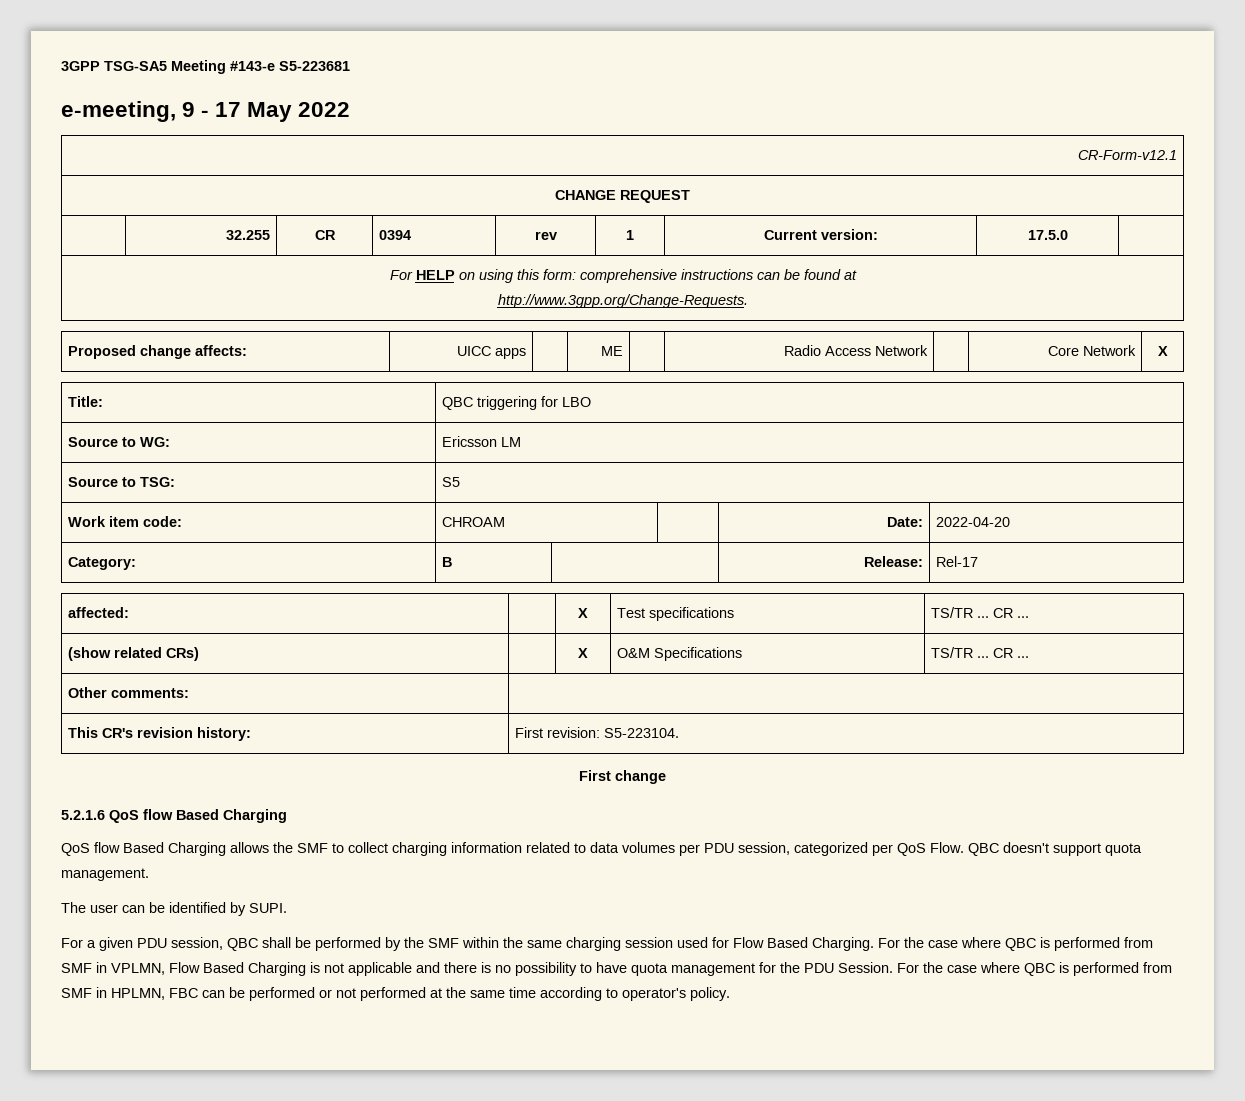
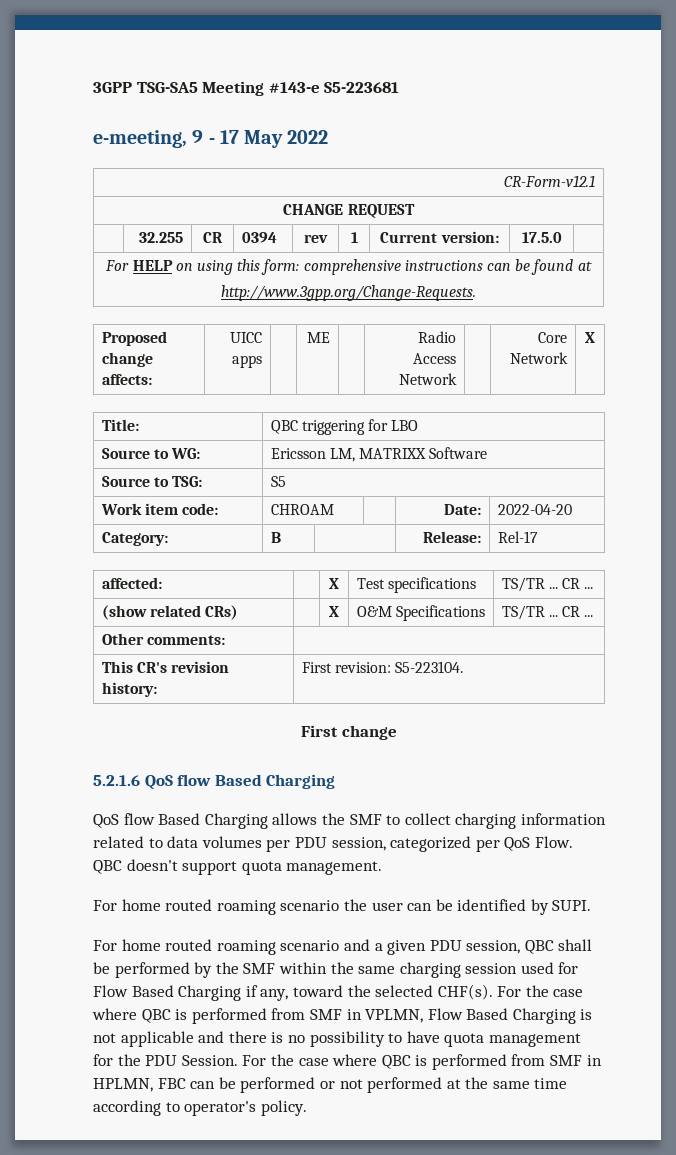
- Source to WG: | Ericsson LM
+ Source to WG: | Ericsson LM, MATRIXX Software
- The user can be identified by SUPI.
+ For home routed roaming scenario the user can be identified by SUPI.
- For a given PDU session, QBC shall be performed by the SMF within the same charging session used for Flow Based Charging.
+ For home routed roaming scenario and a given PDU session, QBC shall be performed by the SMF within the same charging session used for Flow Based Charging if any, toward the selected CHF(s).

